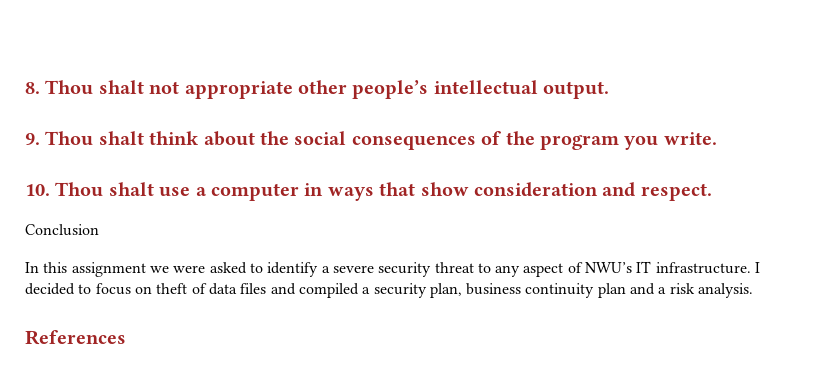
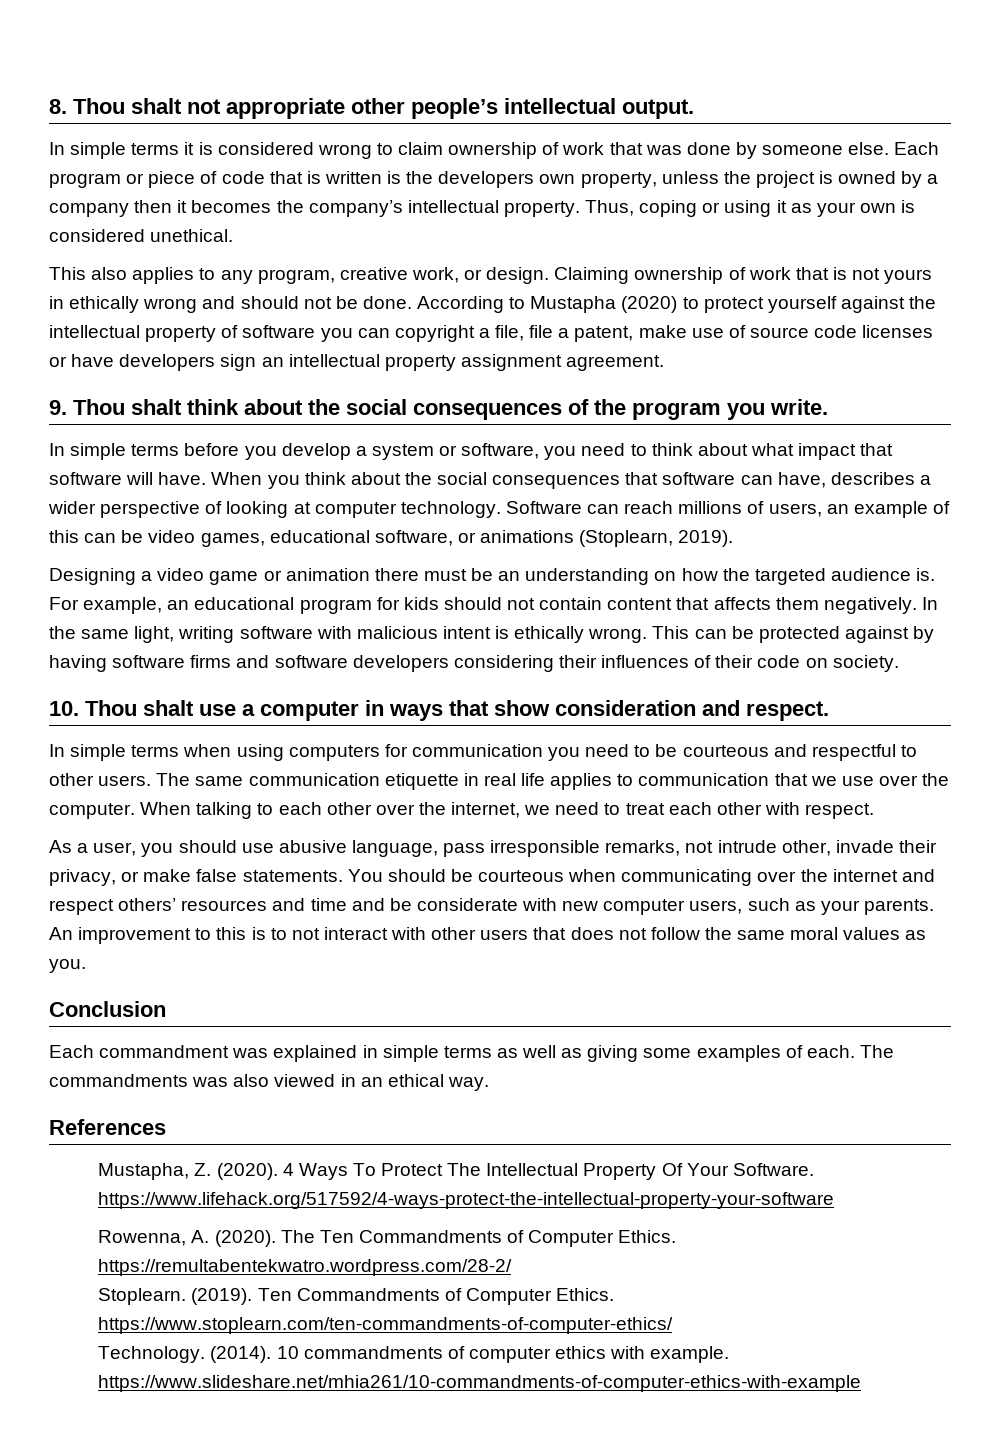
+ In simple terms it is considered wrong to claim ownership of work that was done by someone else. Each program or piece of code that is written is the developers own property, unless the project is owned by a company then it becomes the company’s intellectual property. Thus, coping or using it as your own is considered unethical.
+ This also applies to any program, creative work, or design. Claiming ownership of work that is not yours in ethically wrong and should not be done. According to Mustapha (2020) to protect yourself against the intellectual property of software you can copyright a file, file a patent, make use of source code licenses or have developers sign an intellectual property assignment agreement.
+ In simple terms before you develop a system or software, you need to think about what impact that software will have. When you think about the social consequences that software can have, describes a wider perspective of looking at computer technology. Software can reach millions of users, an example of this can be video games, educational software, or animations (Stoplearn, 2019).
+ Designing a video game or animation there must be an understanding on how the targeted audience is. For example, an educational program for kids should not contain content that affects them negatively. In the same light, writing software with malicious intent is ethically wrong. This can be protected against by having software firms and software developers considering their influences of their code on society.
+ In simple terms when using computers for communication you need to be courteous and respectful to other users. The same communication etiquette in real life applies to communication that we use over the computer. When talking to each other over the internet, we need to treat each other with respect.
+ As a user, you should use abusive language, pass irresponsible remarks, not intrude other, invade their privacy, or make false statements. You should be courteous when communicating over the internet and respect others’ resources and time and be considerate with new computer users, such as your parents. An improvement to this is to not interact with other users that does not follow the same moral values as you.
  Conclusion
- In this assignment we were asked to identify a severe security threat to any aspect of NWU’s IT infrastructure. I decided to focus on theft of data files and compiled a security plan, business continuity plan and a risk analysis.
+ Each commandment was explained in simple terms as well as giving some examples of each. The commandments was also viewed in an ethical way.
  References
+ Mustapha, Z. (2020). 4 Ways To Protect The Intellectual Property Of Your Software. https://www.lifehack.org/517592/4-ways-protect-the-intellectual-property-your-software
+ Rowenna, A. (2020). The Ten Commandments of Computer Ethics. https://remultabentekwatro.wordpress.com/28-2/
+ Stoplearn. (2019). Ten Commandments of Computer Ethics. https://www.stoplearn.com/ten-commandments-of-computer-ethics/
+ Technology. (2014). 10 commandments of computer ethics with example. https://www.slideshare.net/mhia261/10-commandments-of-computer-ethics-with-example

